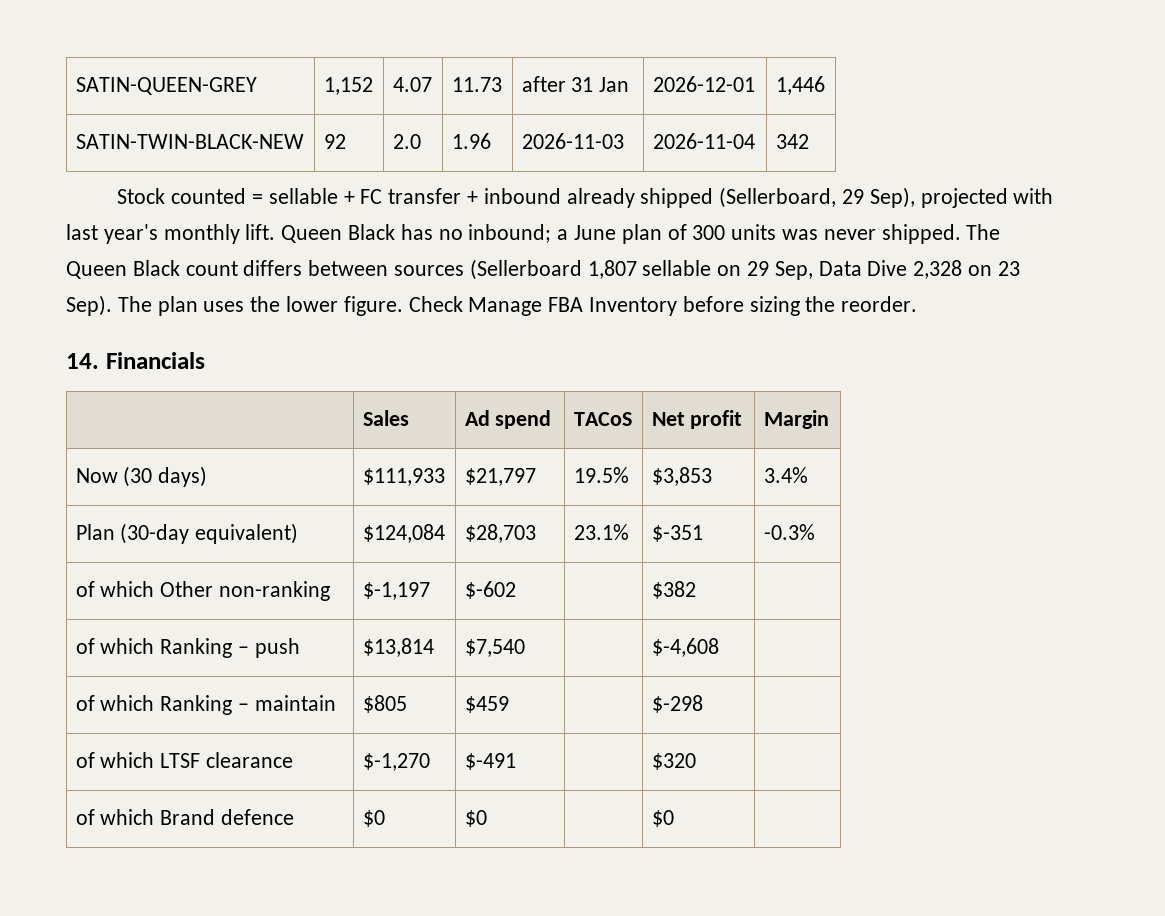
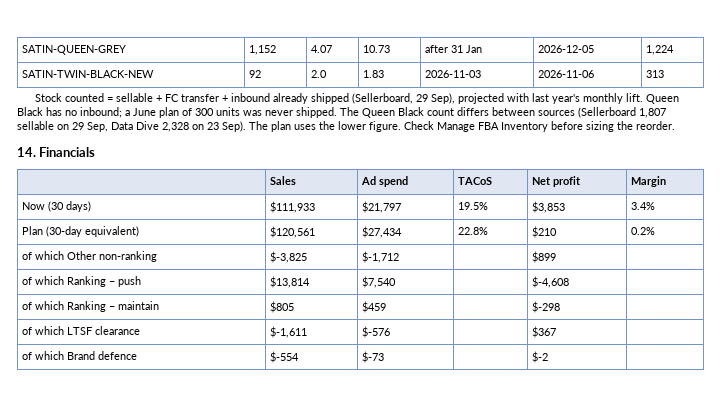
- SATIN-QUEEN-GREY | 1,152 | 4.07 | 11.73 | after 31 Jan | 2026-12-01 | 1,446
+ SATIN-QUEEN-GREY | 1,152 | 4.07 | 10.73 | after 31 Jan | 2026-12-05 | 1,224
- SATIN-TWIN-BLACK-NEW | 92 | 2.0 | 1.96 | 2026-11-03 | 2026-11-04 | 342
+ SATIN-TWIN-BLACK-NEW | 92 | 2.0 | 1.83 | 2026-11-03 | 2026-11-06 | 313
- Plan (30-day equivalent) | $124,084 | $28,703 | 23.1% | $-351 | -0.3%
+ Plan (30-day equivalent) | $120,561 | $27,434 | 22.8% | $210 | 0.2%
- of which Other non-ranking | $-1,197 | $-602 | | $382 |
+ of which Other non-ranking | $-3,825 | $-1,712 | | $899 |
- of which LTSF clearance | $-1,270 | $-491 | | $320 |
+ of which LTSF clearance | $-1,611 | $-576 | | $367 |
- of which Brand defence | $0 | $0 | | $0 |
+ of which Brand defence | $-554 | $-73 | | $-2 |

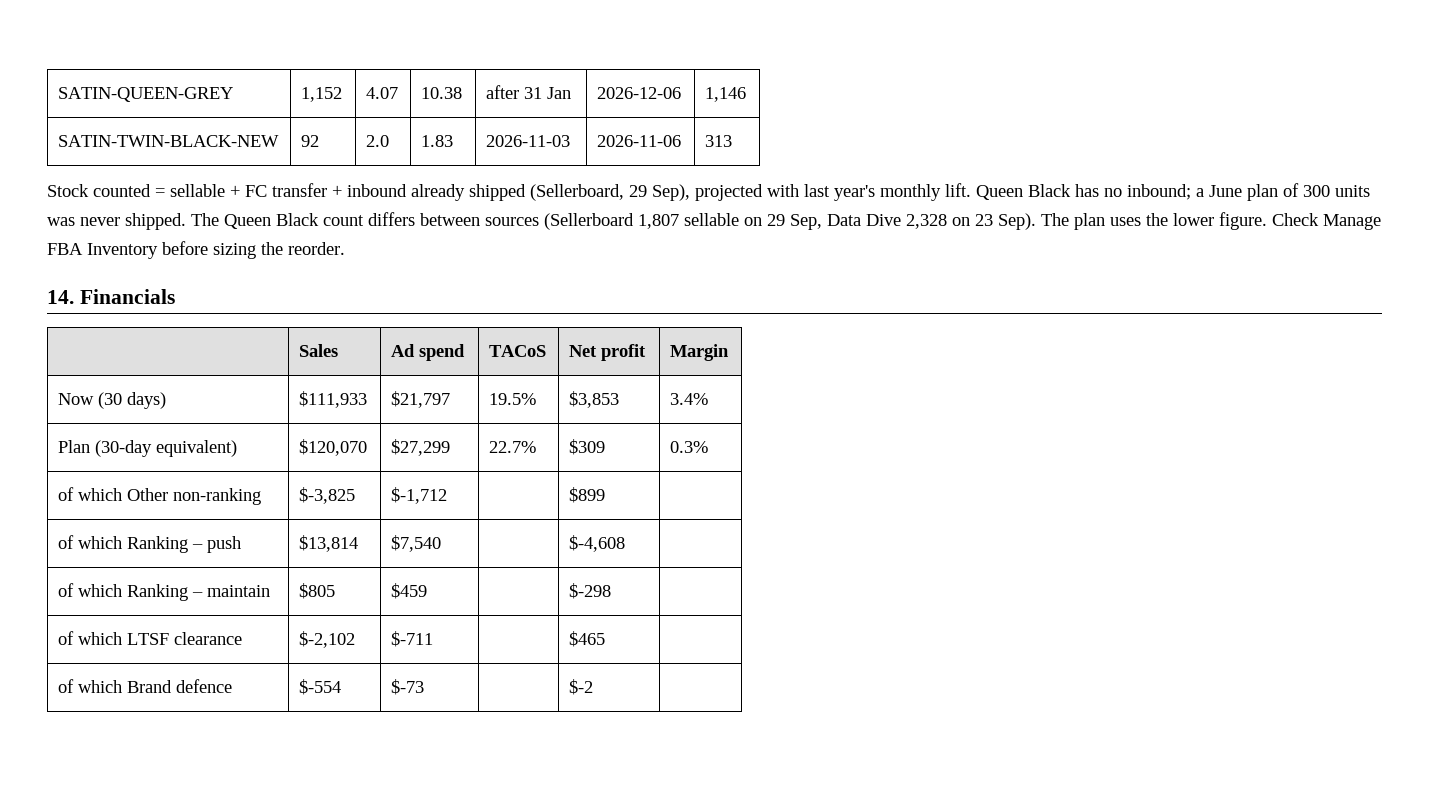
- SATIN-QUEEN-GREY | 1,152 | 4.07 | 10.73 | after 31 Jan | 2026-12-05 | 1,224
+ SATIN-QUEEN-GREY | 1,152 | 4.07 | 10.38 | after 31 Jan | 2026-12-06 | 1,146
- Plan (30-day equivalent) | $120,561 | $27,434 | 22.8% | $210 | 0.2%
+ Plan (30-day equivalent) | $120,070 | $27,299 | 22.7% | $309 | 0.3%
- of which LTSF clearance | $-1,611 | $-576 | | $367 |
+ of which LTSF clearance | $-2,102 | $-711 | | $465 |

